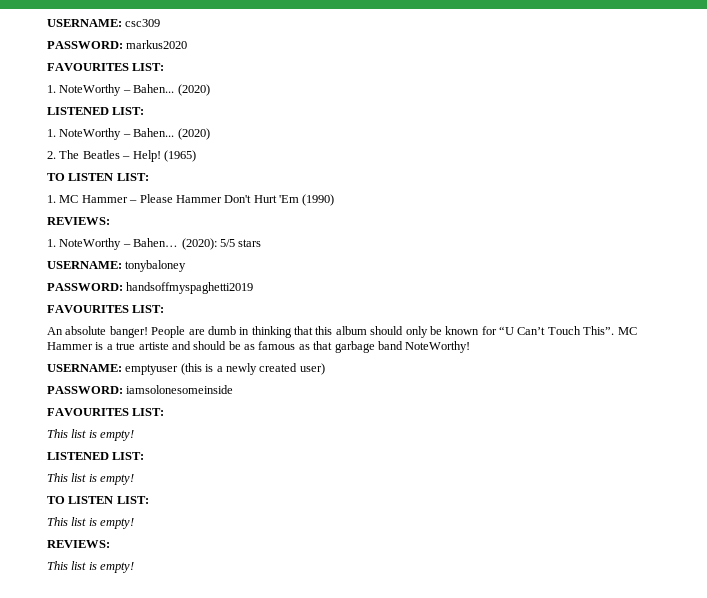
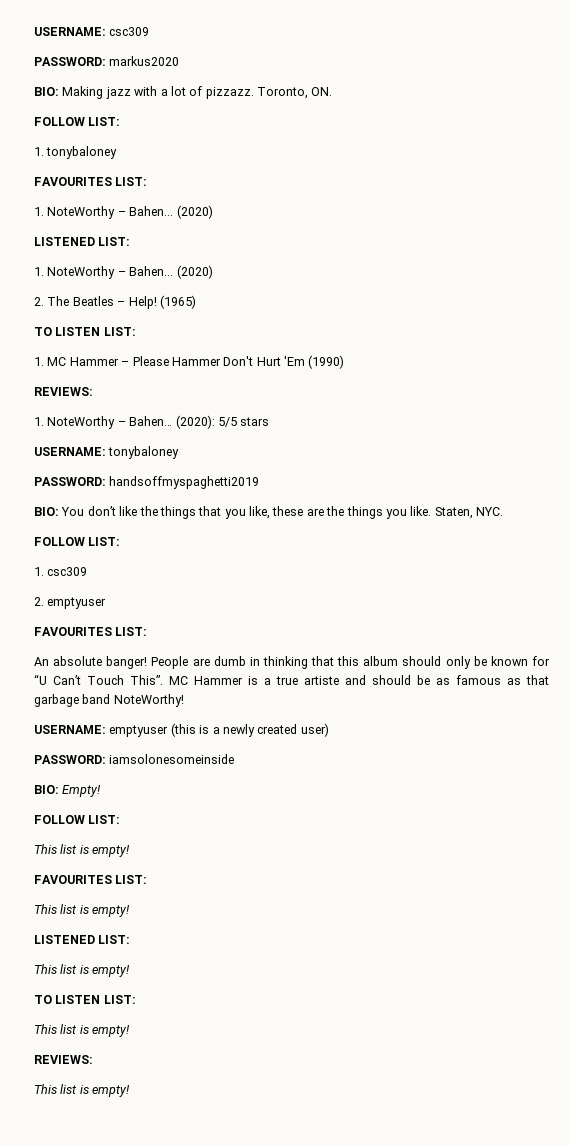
+ BIO: Making jazz with a lot of pizzazz. Toronto, ON.
+ FOLLOW LIST:
+ 1. tonybaloney
+ BIO: You don’t like the things that you like, these are the things you like. Staten, NYC.
+ FOLLOW LIST:
+ 1. csc309
+ 2. emptyuser
+ BIO: Empty!
+ FOLLOW LIST:
+ This list is empty!

